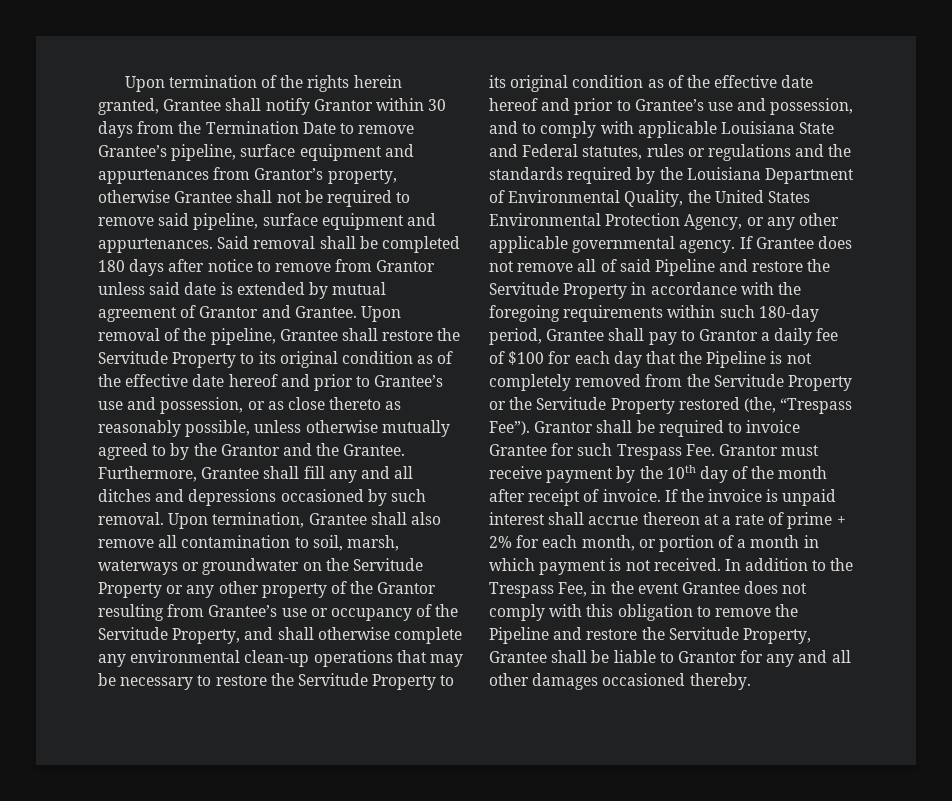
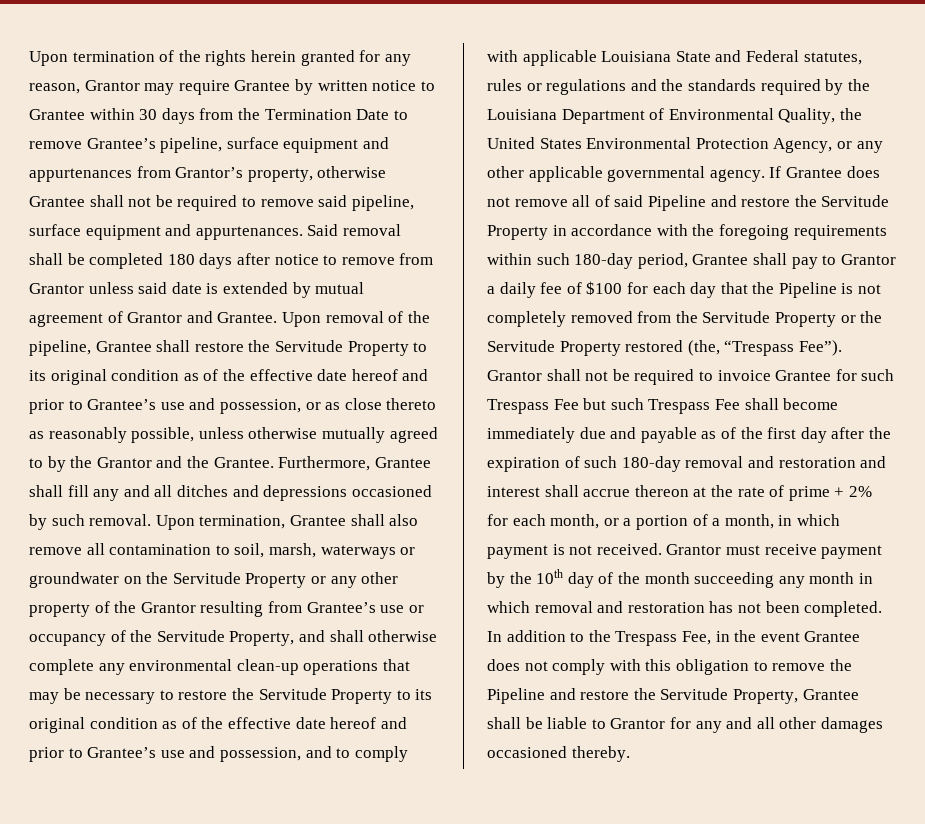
- Upon termination of the rights herein granted, Grantee shall notify Grantor within 30 days from the Termination Date to remove Grantee’s pipeline, surface equipment and appurtenances from Grantor’s property, otherwise Grantee shall not be required to remove said pipeline, surface equipment and appurtenances.
+ Upon termination of the rights herein granted for any reason, Grantor may require Grantee by written notice to Grantee within 30 days from the Termination Date to remove Grantee’s pipeline, surface equipment and appurtenances from Grantor’s property, otherwise Grantee shall not be required to remove said pipeline, surface equipment and appurtenances.
- Grantor shall be required to invoice Grantee for such Trespass Fee. Grantor must receive payment by the 10th day of the month after receipt of invoice. If the invoice is unpaid interest shall accrue thereon at a rate of prime + 2% for each month, or portion of a month in which payment is not received.
+ Grantor shall not be required to invoice Grantee for such Trespass Fee but such Trespass Fee shall become immediately due and payable as of the first day after the expiration of such 180-day removal and restoration and interest shall accrue thereon at the rate of prime + 2% for each month, or a portion of a month, in which payment is not received. Grantor must receive payment by the 10th day of the month succeeding any month in which removal and restoration has not been completed.

